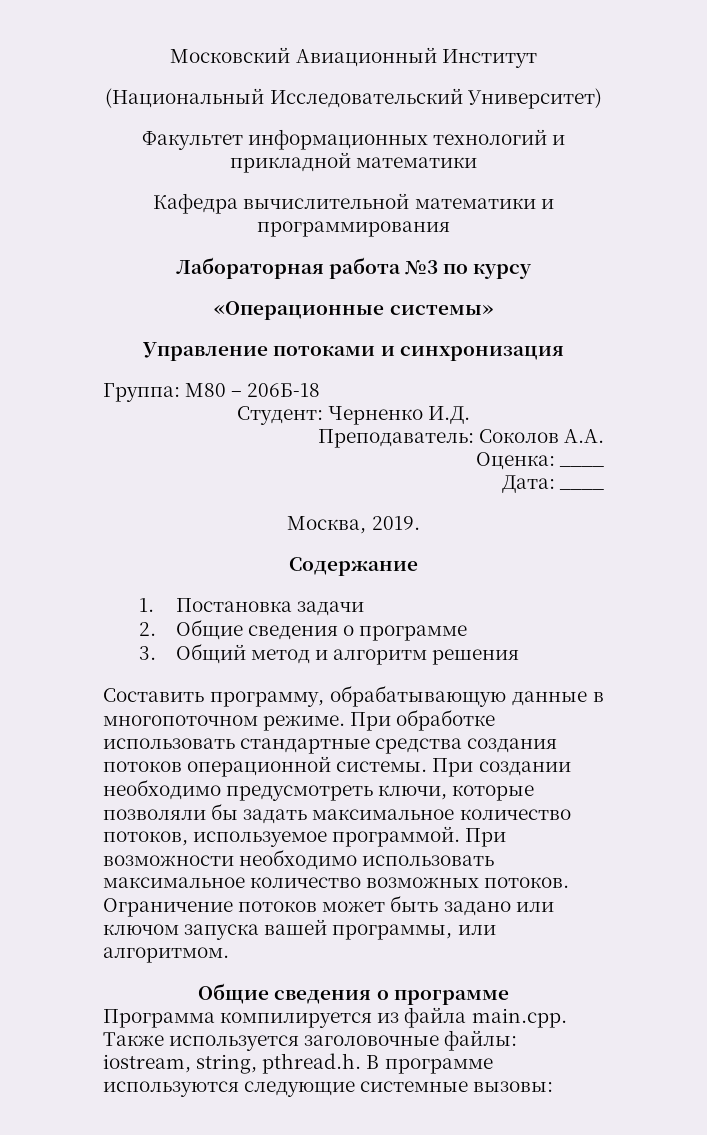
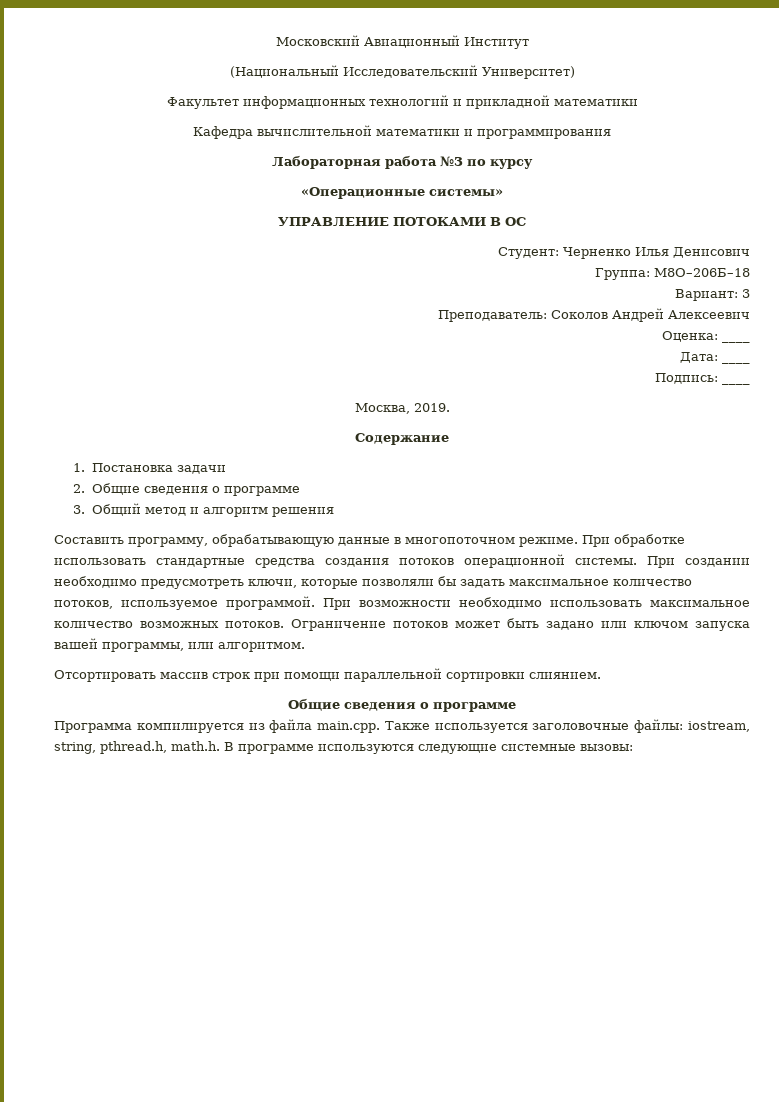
- Управление потоками и синхронизация
- Группа: М80 – 206Б-18
- Студент: Черненко И.Д.
+ УПРАВЛЕНИЕ ПОТОКАМИ В ОС
+ Студент: Черненко Илья Денисович
+ Группа: М8О–206Б–18
+ Вариант: 3
- Преподаватель: Соколов А.А.
+ Преподаватель: Соколов Андрей Алексеевич
+ Подпись: ____
+ Отсортировать массив строк при помощи параллельной сортировки слиянием.
- Программа компилируется из файла main.cpp. Также используется заголовочные файлы: iostream, string, pthread.h. В программе используются следующие системные вызовы:
+ Программа компилируется из файла main.cpp. Также используется заголовочные файлы: iostream, string, pthread.h, math.h. В программе используются следующие системные вызовы:

